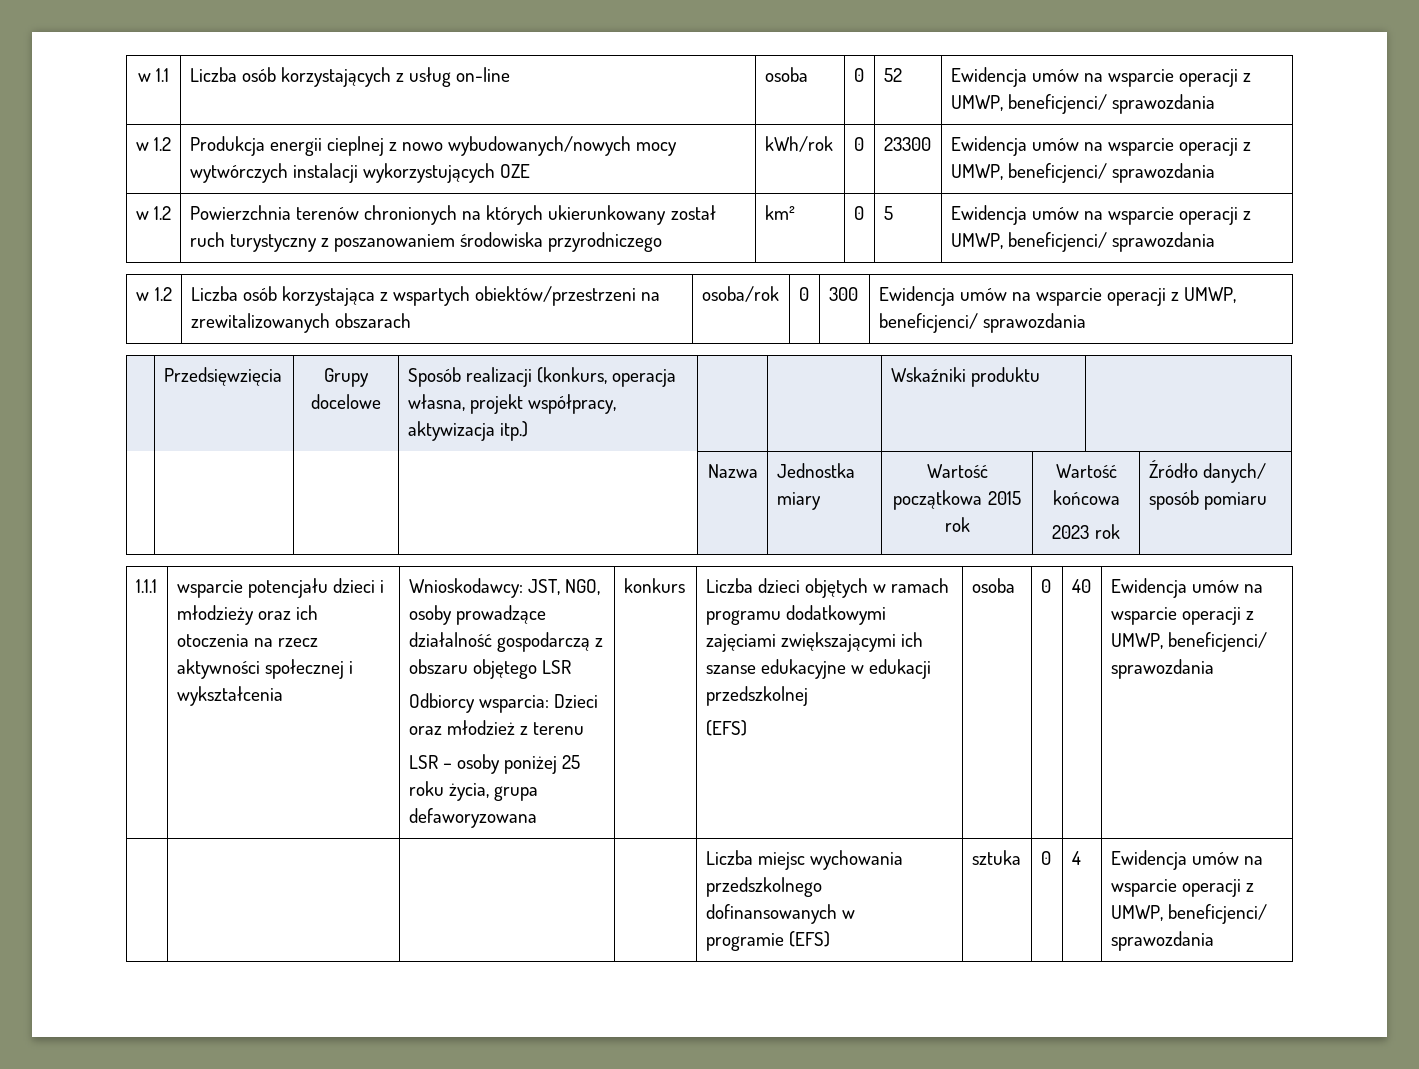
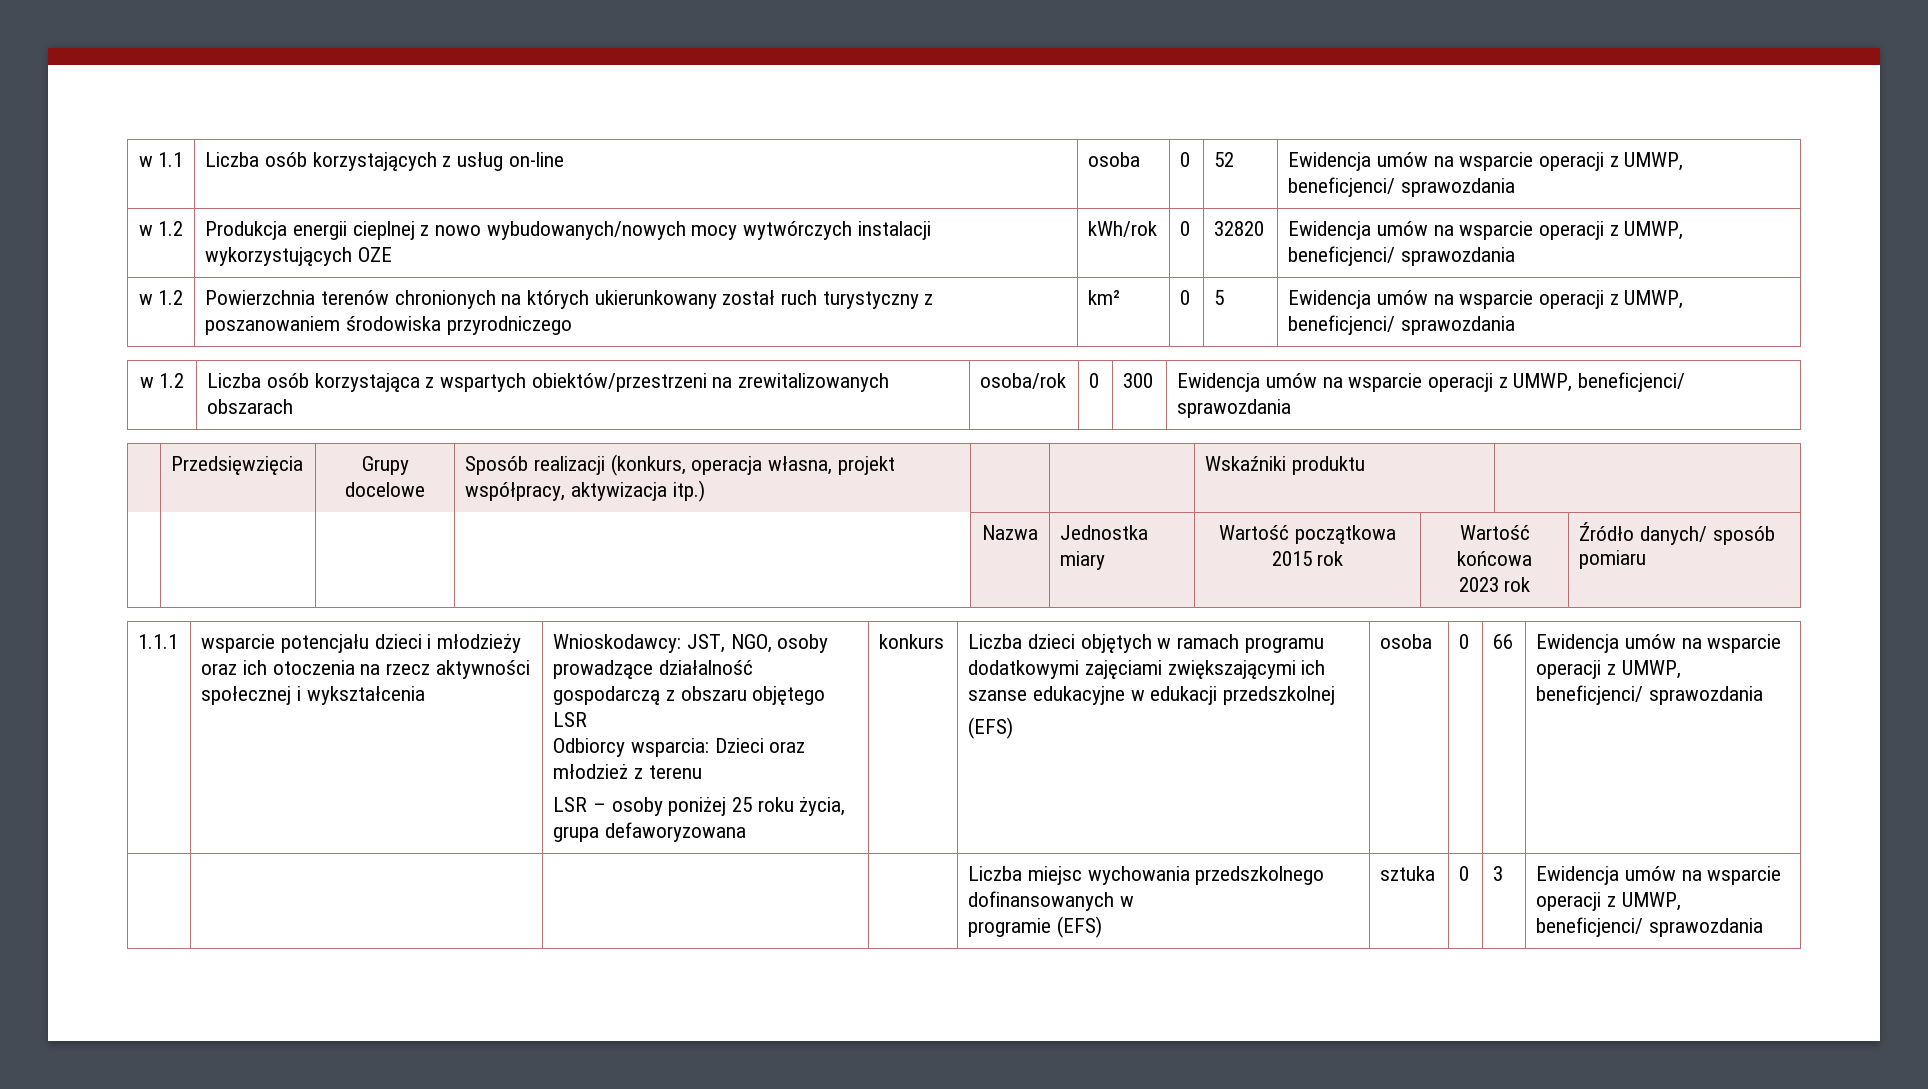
- w 1.2 | Produkcja energii cieplnej z nowo wybudowanych/nowych mocy wytwórczych instalacji wykorzystujących OZE | kWh/rok | 0 | 23300 | Ewidencja umów na wsparcie operacji z UMWP, beneficjenci/ sprawozdania
+ w 1.2 | Produkcja energii cieplnej z nowo wybudowanych/nowych mocy wytwórczych instalacji wykorzystujących OZE | kWh/rok | 0 | 32820 | Ewidencja umów na wsparcie operacji z UMWP, beneficjenci/ sprawozdania
- 40
+ 66
  | | | | Liczba miejsc wychowania przedszkolnego dofinansowanych w
- programie (EFS) | sztuka | 0 | 4 | Ewidencja umów na wsparcie operacji z UMWP, beneficjenci/ sprawozdania
+ programie (EFS) | sztuka | 0 | 3 | Ewidencja umów na wsparcie operacji z UMWP, beneficjenci/ sprawozdania

